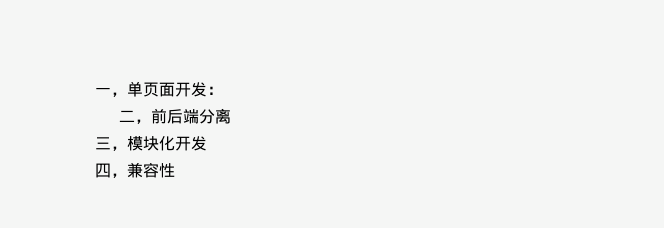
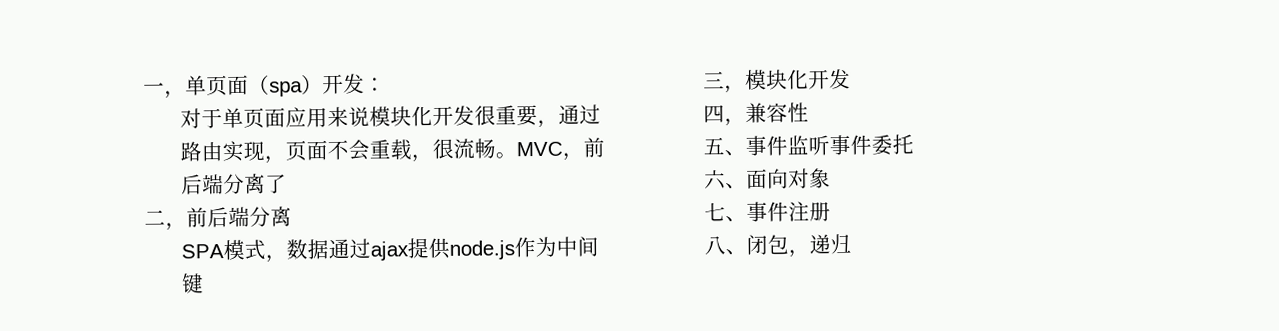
- 一，单页面开发：
+ 一，单页面（spa）开发：
+ 对于单页面应用来说模块化开发很重要，通过路由实现，页面不会重载，很流畅。MVC，前后端分离了
  二，前后端分离
+ SPA模式，数据通过ajax提供node.js作为中间键
+ 五、事件监听事件委托
+ 六、面向对象
+ 七、事件注册
+ 八、闭包，递归

